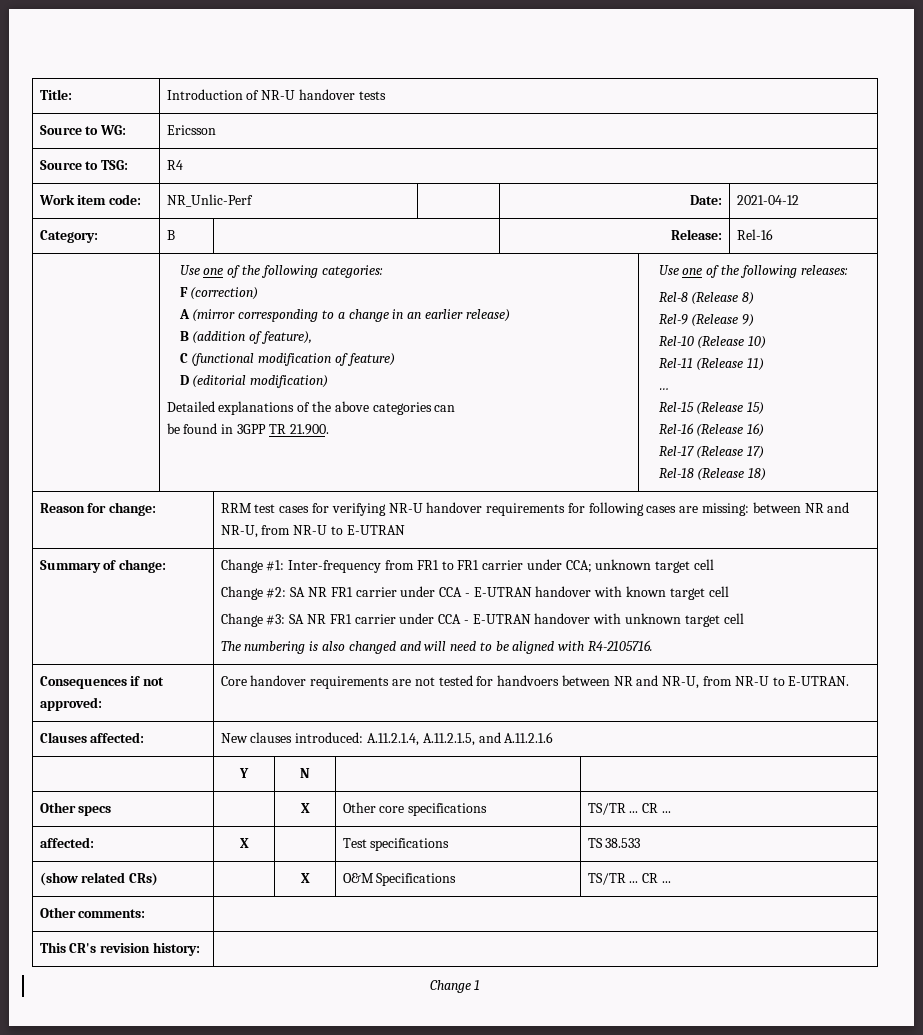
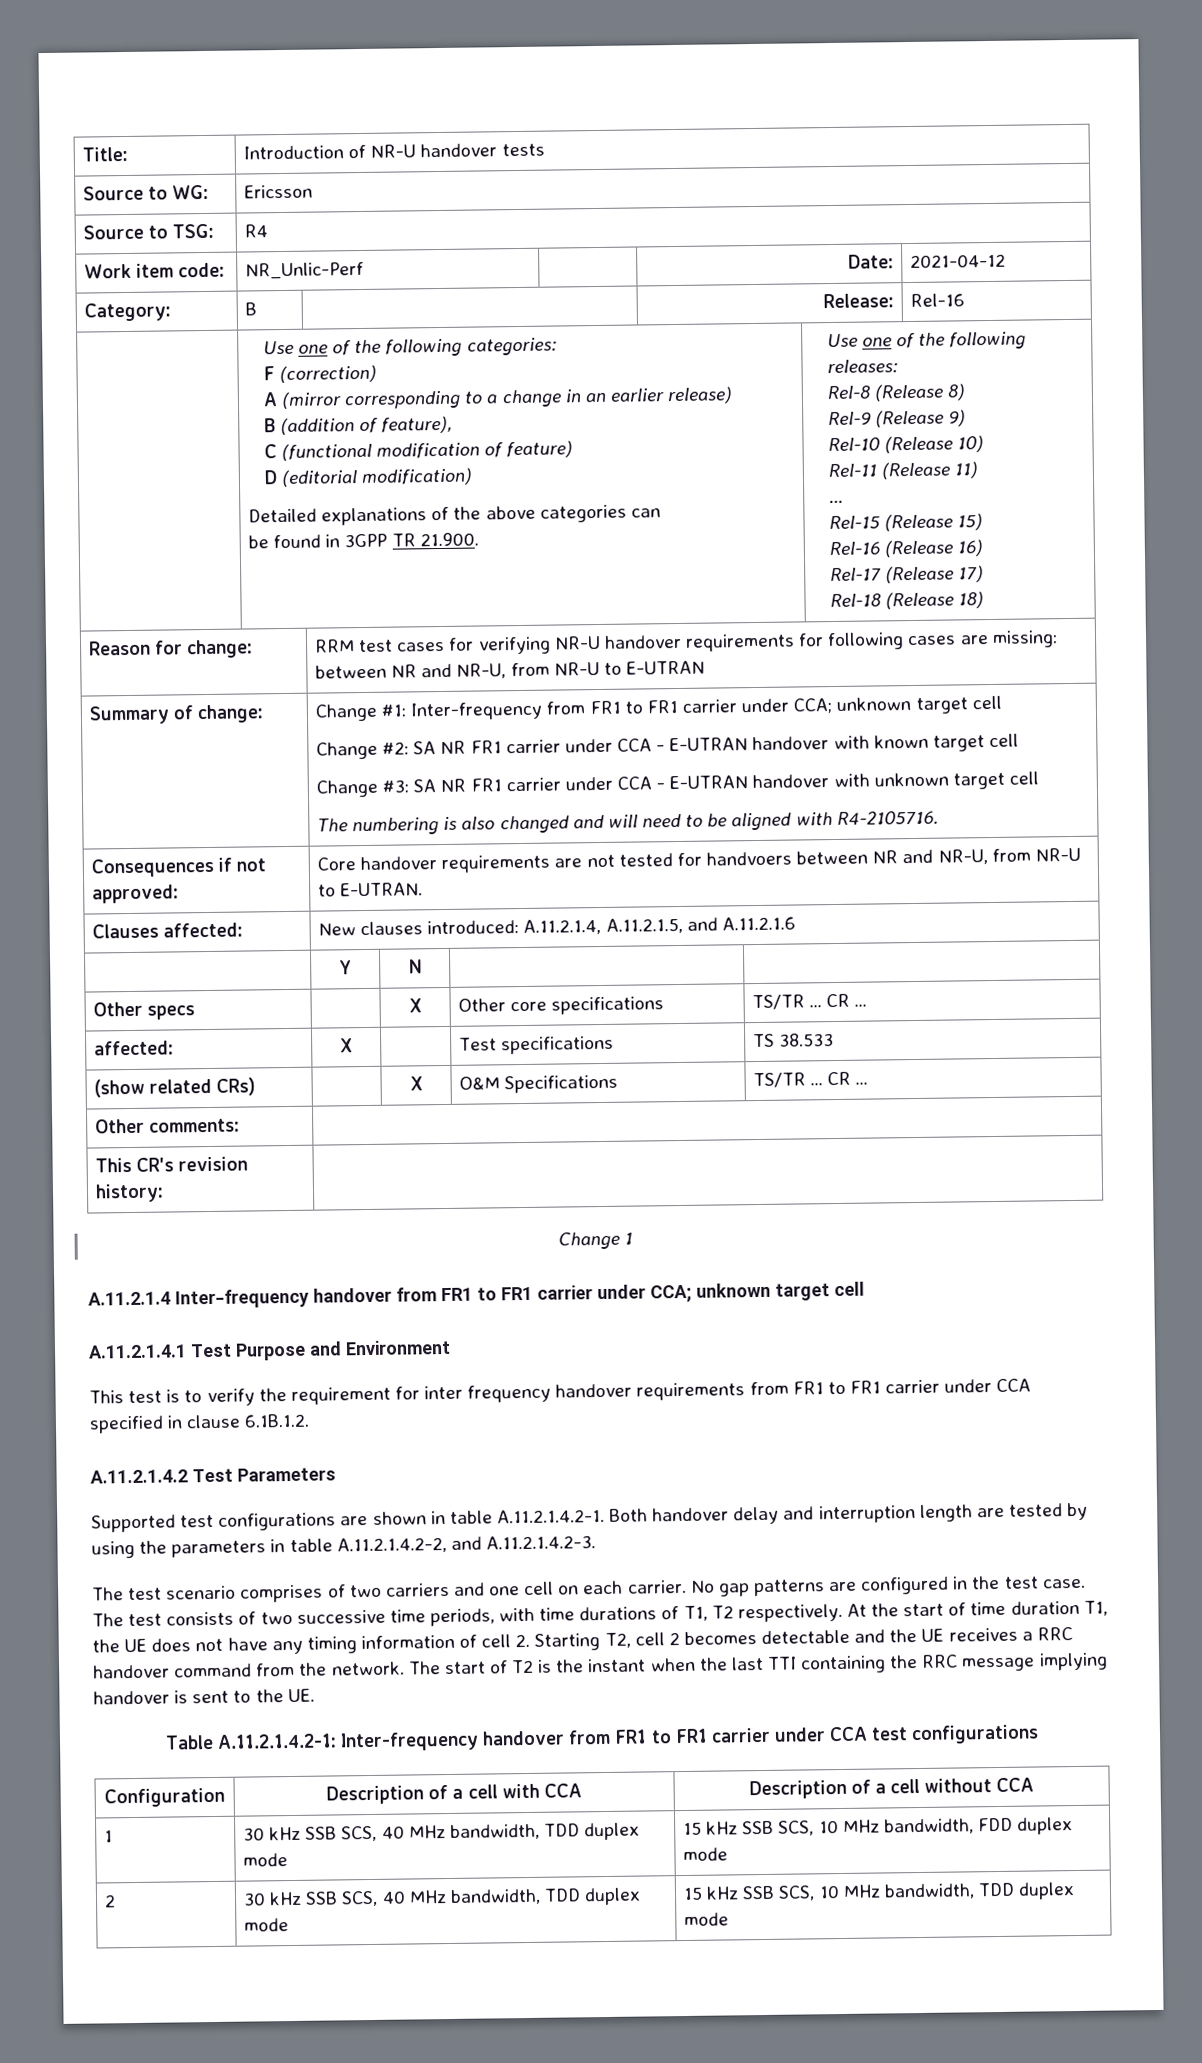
+ A.11.2.1.4 Inter-frequency handover from FR1 to FR1 carrier under CCA; unknown target cell
+ A.11.2.1.4.1 Test Purpose and Environment
+ This test is to verify the requirement for inter frequency handover requirements from FR1 to FR1 carrier under CCA specified in clause 6.1B.1.2.
+ A.11.2.1.4.2 Test Parameters
+ Supported test configurations are shown in table A.11.2.1.4.2-1. Both handover delay and interruption length are tested by using the parameters in table A.11.2.1.4.2-2, and A.11.2.1.4.2-3.
+ The test scenario comprises of two carriers and one cell on each carrier. No gap patterns are configured in the test case. The test consists of two successive time periods, with time durations of T1, T2 respectively. At the start of time duration T1, the UE does not have any timing information of cell 2. Starting T2, cell 2 becomes detectable and the UE receives a RRC handover command from the network. The start of T2 is the instant when the last TTI containing the RRC message implying handover is sent to the UE.
+ Table A.11.2.1.4.2-1: Inter-frequency handover from FR1 to FR1 carrier under CCA test configurations
+ Configuration | Description of a cell with CCA | Description of a cell without CCA
+ 1 | 30 kHz SSB SCS, 40 MHz bandwidth, TDD duplex mode | 15 kHz SSB SCS, 10 MHz bandwidth, FDD duplex mode
+ 2 | 30 kHz SSB SCS, 40 MHz bandwidth, TDD duplex mode | 15 kHz SSB SCS, 10 MHz bandwidth, TDD duplex mode

